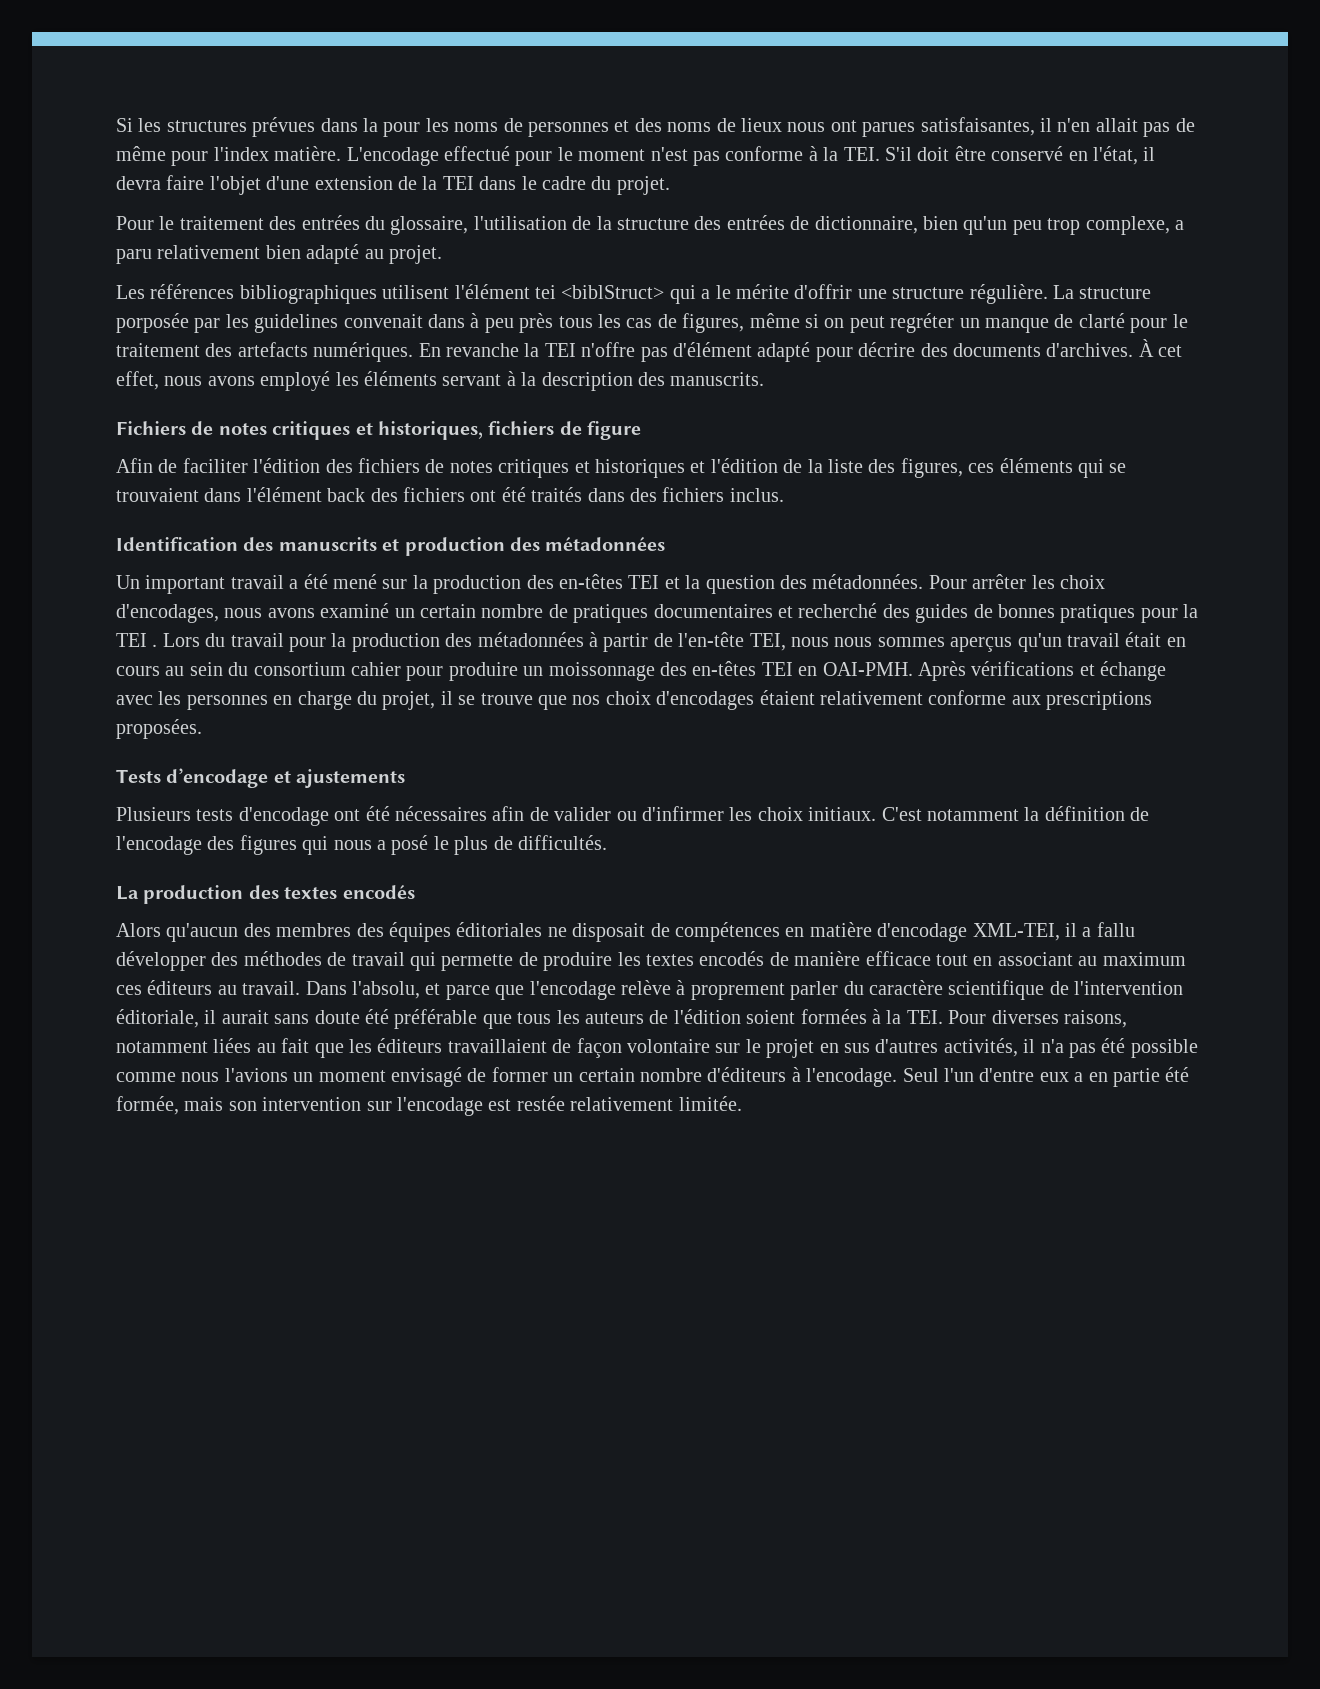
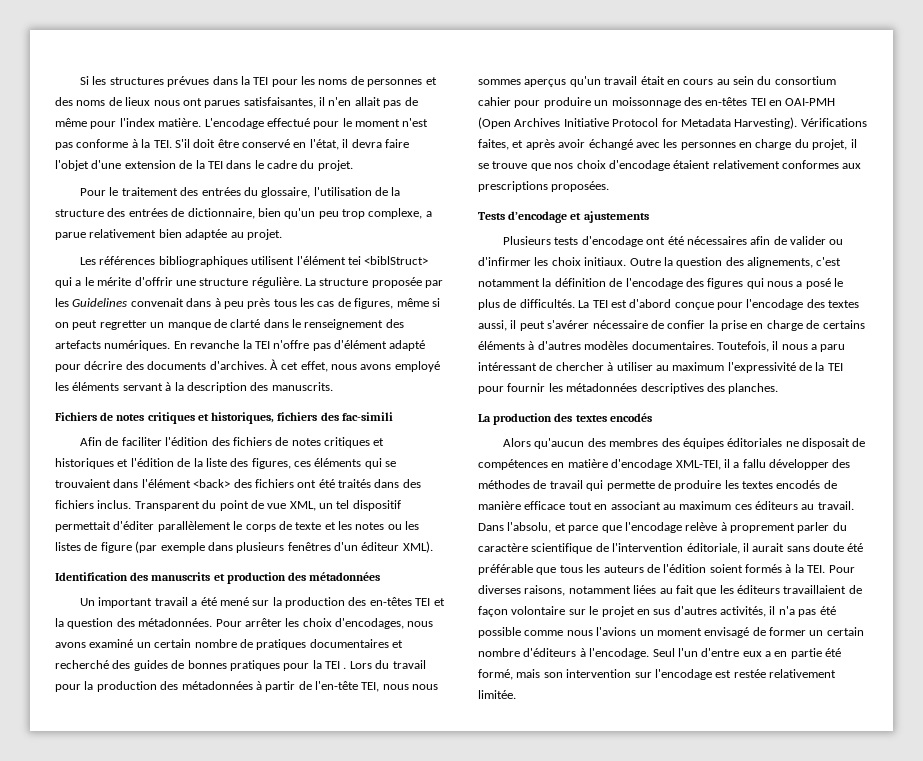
- Si les structures prévues dans la pour les noms de personnes et des noms de lieux nous ont parues satisfaisantes, il n'en allait pas de même pour l'index matière.
+ Si les structures prévues dans la TEI pour les noms de personnes et des noms de lieux nous ont parues satisfaisantes, il n'en allait pas de même pour l'index matière.
- Pour le traitement des entrées du glossaire, l'utilisation de la structure des entrées de dictionnaire, bien qu'un peu trop complexe, a paru relativement bien adapté au projet.
+ Pour le traitement des entrées du glossaire, l'utilisation de la structure des entrées de dictionnaire, bien qu'un peu trop complexe, a parue relativement bien adaptée au projet.
- La structure porposée par les guidelines convenait dans à peu près tous les cas de figures, même si on peut regréter un manque de clarté pour le traitement des artefacts numériques.
+ La structure proposée par les Guidelines convenait dans à peu près tous les cas de figures, même si on peut regretter un manque de clarté dans le renseignement des artefacts numériques.
- Fichiers de notes critiques et historiques, fichiers de figure
+ Fichiers de notes critiques et historiques, fichiers des fac-simili
- Afin de faciliter l'édition des fichiers de notes critiques et historiques et l'édition de la liste des figures, ces éléments qui se trouvaient dans l'élément back des fichiers ont été traités dans des fichiers inclus.
+ Afin de faciliter l'édition des fichiers de notes critiques et historiques et l'édition de la liste des figures, ces éléments qui se trouvaient dans l'élément <back> des fichiers ont été traités dans des fichiers inclus. Transparent du point de vue XML, un tel dispositif permettait d'éditer parallèlement le corps de texte et les notes ou les listes de figure (par exemple dans plusieurs fenêtres d'un éditeur XML).
- Lors du travail pour la production des métadonnées à partir de l'en-tête TEI, nous nous sommes aperçus qu'un travail était en cours au sein du consortium cahier pour produire un moissonnage des en-têtes TEI en OAI-PMH. Après vérifications et échange avec les personnes en charge du projet, il se trouve que nos choix d'encodages étaient relativement conforme aux prescriptions proposées.
+ Lors du travail pour la production des métadonnées à partir de l'en-tête TEI, nous nous sommes aperçus qu'un travail était en cours au sein du consortium cahier pour produire un moissonnage des en-têtes TEI en OAI-PMH (Open Archives Initiative Protocol for Metadata Harvesting). Vérifications faites, et après avoir échangé avec les personnes en charge du projet, il se trouve que nos choix d'encodage étaient relativement conformes aux prescriptions proposées.
- C'est notamment la définition de l'encodage des figures qui nous a posé le plus de difficultés.
+ Outre la question des alignements, c'est notamment la définition de l'encodage des figures qui nous a posé le plus de difficultés. La TEI est d'abord conçue pour l'encodage des textes aussi, il peut s'avérer nécessaire de confier la prise en charge de certains éléments à d'autres modèles documentaires. Toutefois, il nous a paru intéressant de chercher à utiliser au maximum l'expressivité de la TEI pour fournir les métadonnées descriptives des planches.
- Dans l'absolu, et parce que l'encodage relève à proprement parler du caractère scientifique de l'intervention éditoriale, il aurait sans doute été préférable que tous les auteurs de l'édition soient formées à la TEI. Pour diverses raisons, notamment liées au fait que les éditeurs travaillaient de façon volontaire sur le projet en sus d'autres activités, il n'a pas été possible comme nous l'avions un moment envisagé de former un certain nombre d'éditeurs à l'encodage.
+ Dans l'absolu, et parce que l'encodage relève à proprement parler du caractère scientifique de l'intervention éditoriale, il aurait sans doute été préférable que tous les auteurs de l'édition soient formés à la TEI. Pour diverses raisons, notamment liées au fait que les éditeurs travaillaient de façon volontaire sur le projet en sus d'autres activités, il n'a pas été possible comme nous l'avions un moment envisagé de former un certain nombre d'éditeurs à l'encodage.
- Seul l'un d'entre eux a en partie été formée, mais son intervention sur l'encodage est restée relativement limitée.
+ Seul l'un d'entre eux a en partie été formé, mais son intervention sur l'encodage est restée relativement limitée.

